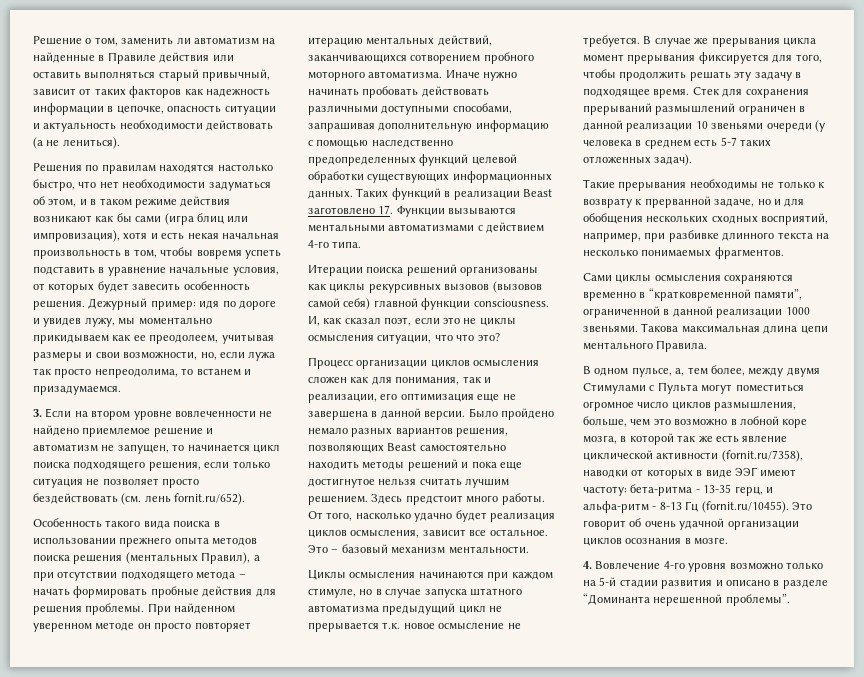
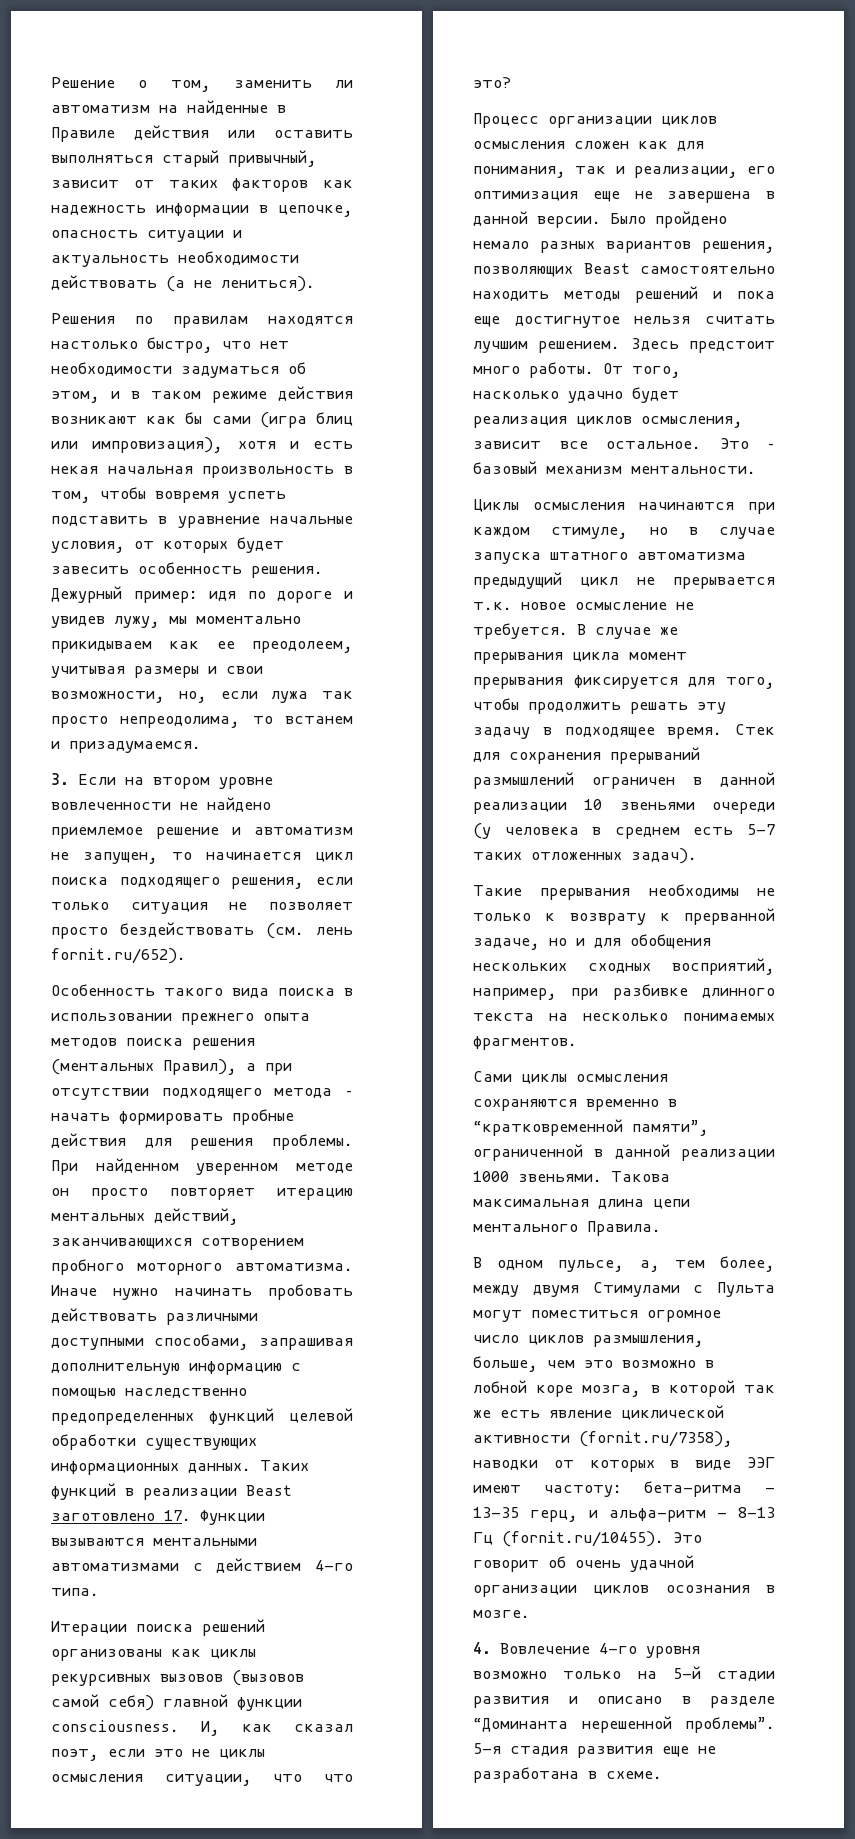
+ 5-я стадия развития еще не разработана в схеме.

